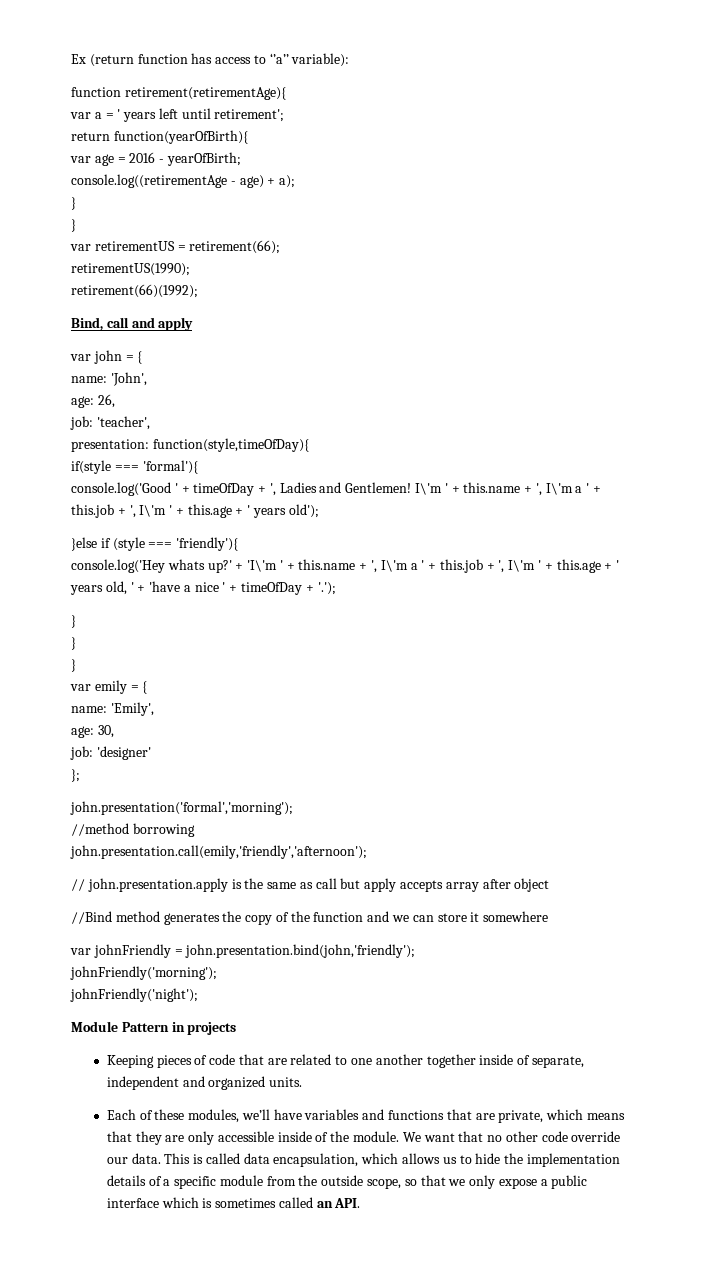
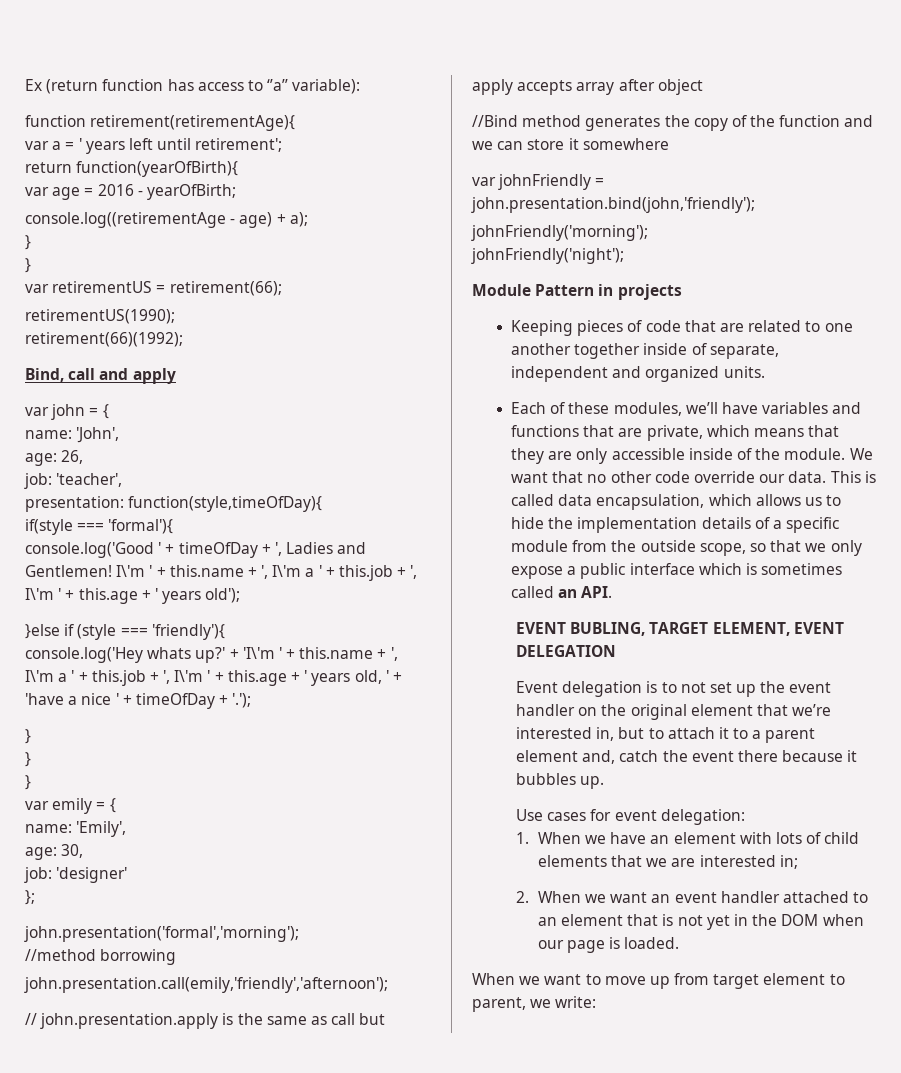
+ EVENT BUBLING, TARGET ELEMENT, EVENT DELEGATION
+ Event delegation is to not set up the event handler on the original element that we’re interested in, but to attach it to a parent element and, catch the event there because it bubbles up.
+ Use cases for event delegation:
+ 1. When we have an element with lots of child elements that we are interested in;
+ 2. When we want an event handler attached to an element that is not yet in the DOM when our page is loaded.
+ When we want to move up from target element to parent, we write:

